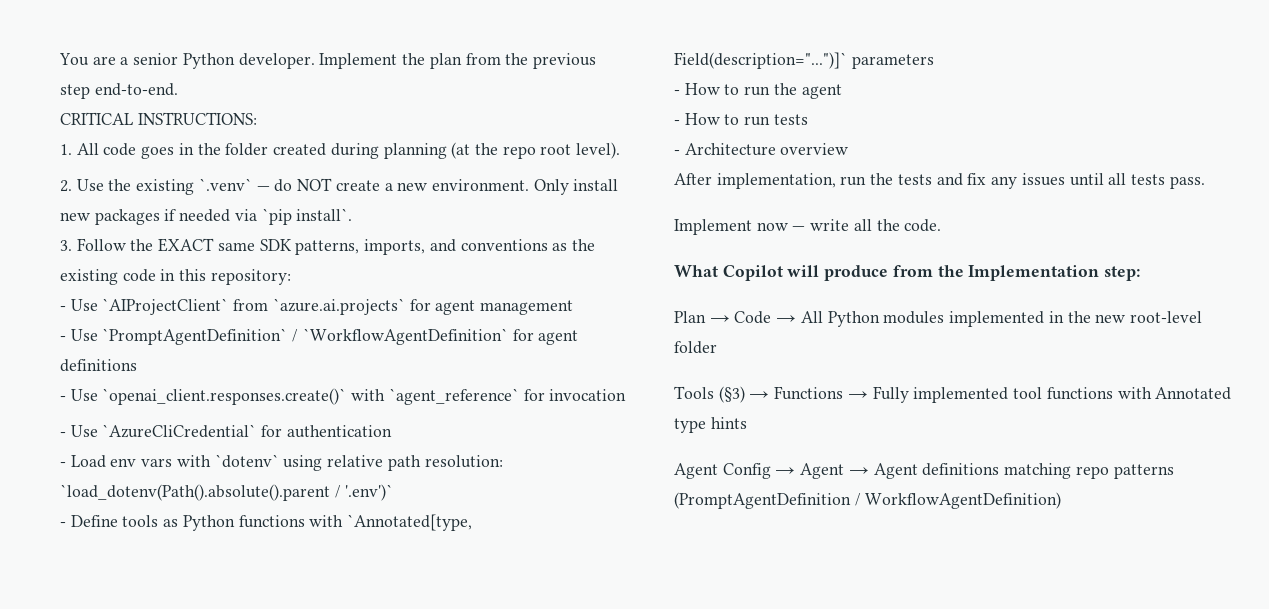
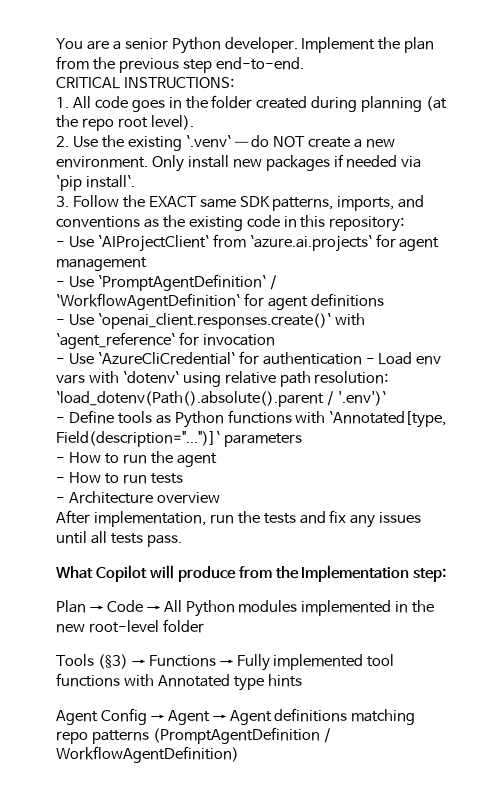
- - Use `AzureCliCredential` for authentication
- - Load env vars with `dotenv` using relative path resolution: `load_dotenv(Path().absolute().parent / '.env')`
+ - Use `AzureCliCredential` for authentication - Load env vars with `dotenv` using relative path resolution: `load_dotenv(Path().absolute().parent / '.env')`
- Implement now — write all the code.

